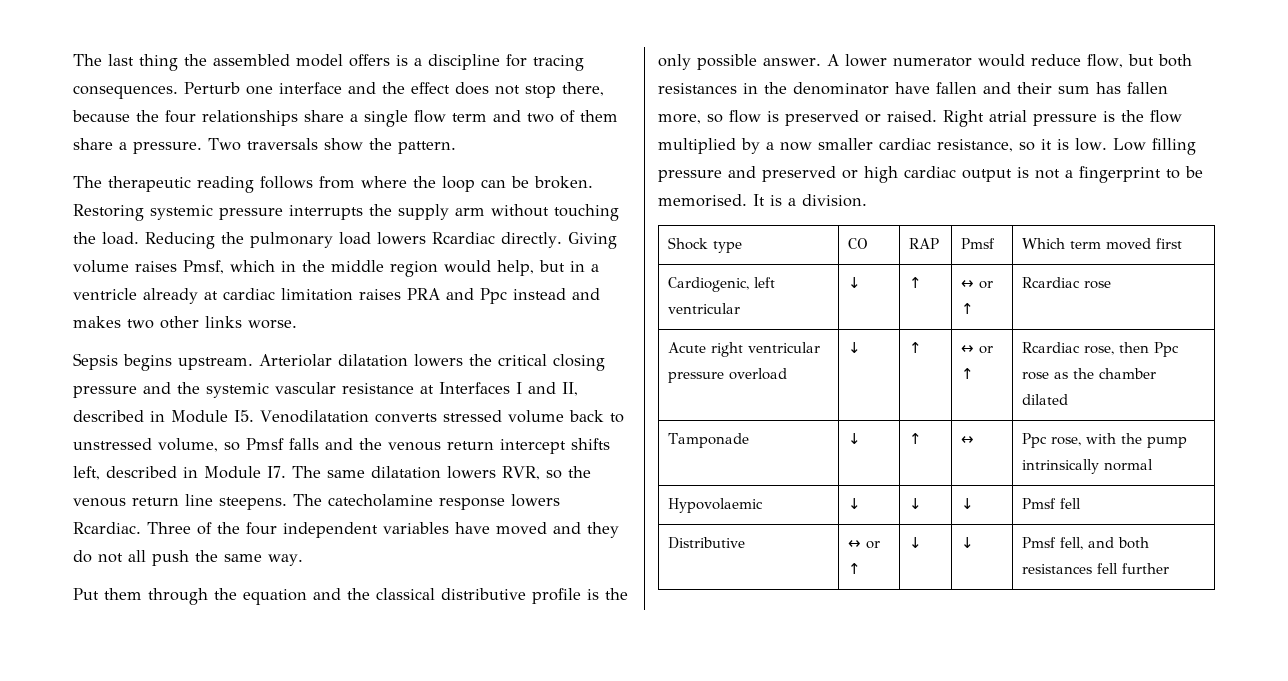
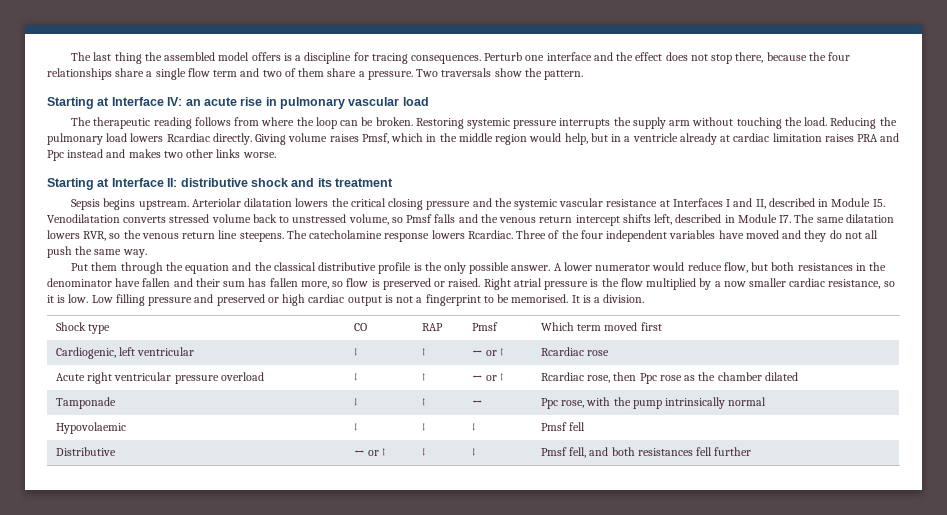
+ Starting at Interface IV: an acute rise in pulmonary vascular load
+ Starting at Interface II: distributive shock and its treatment

